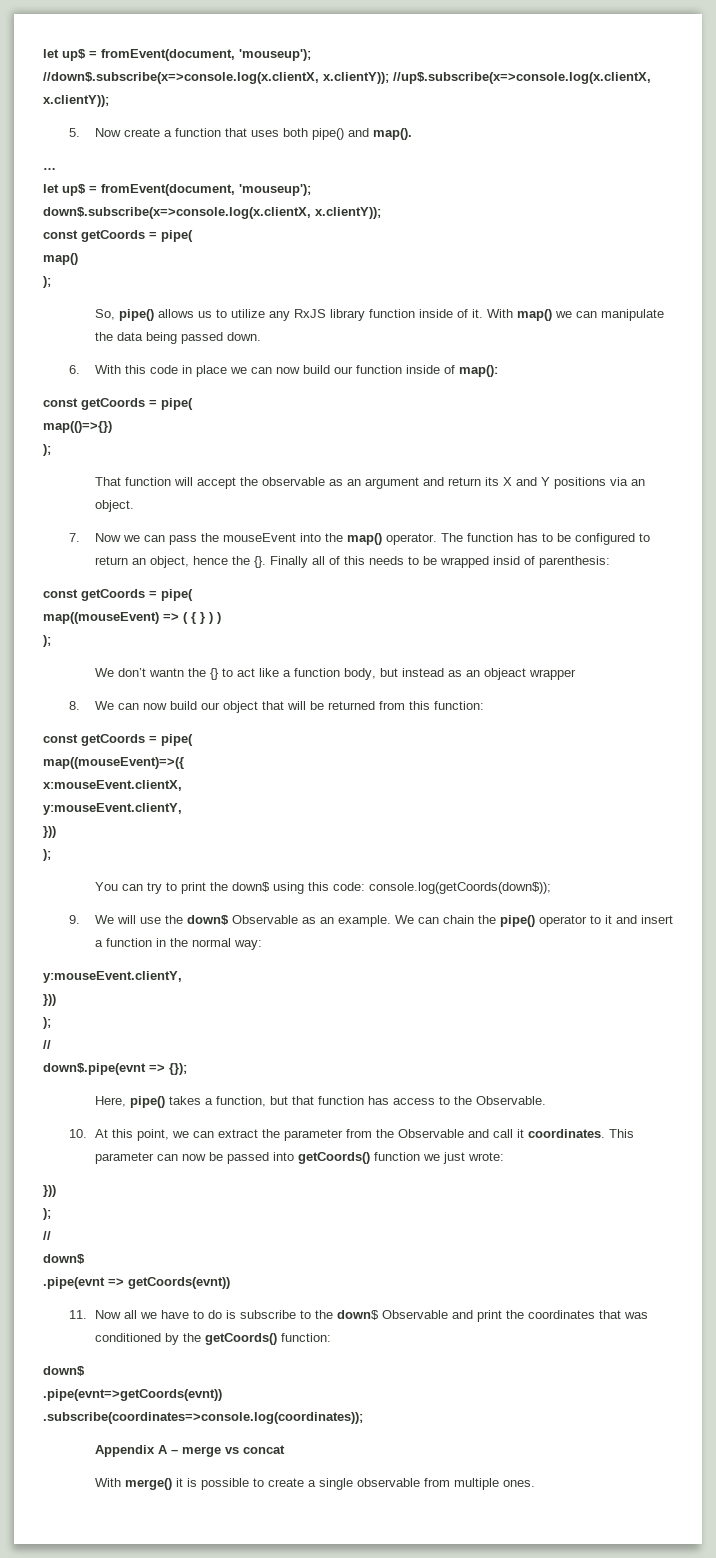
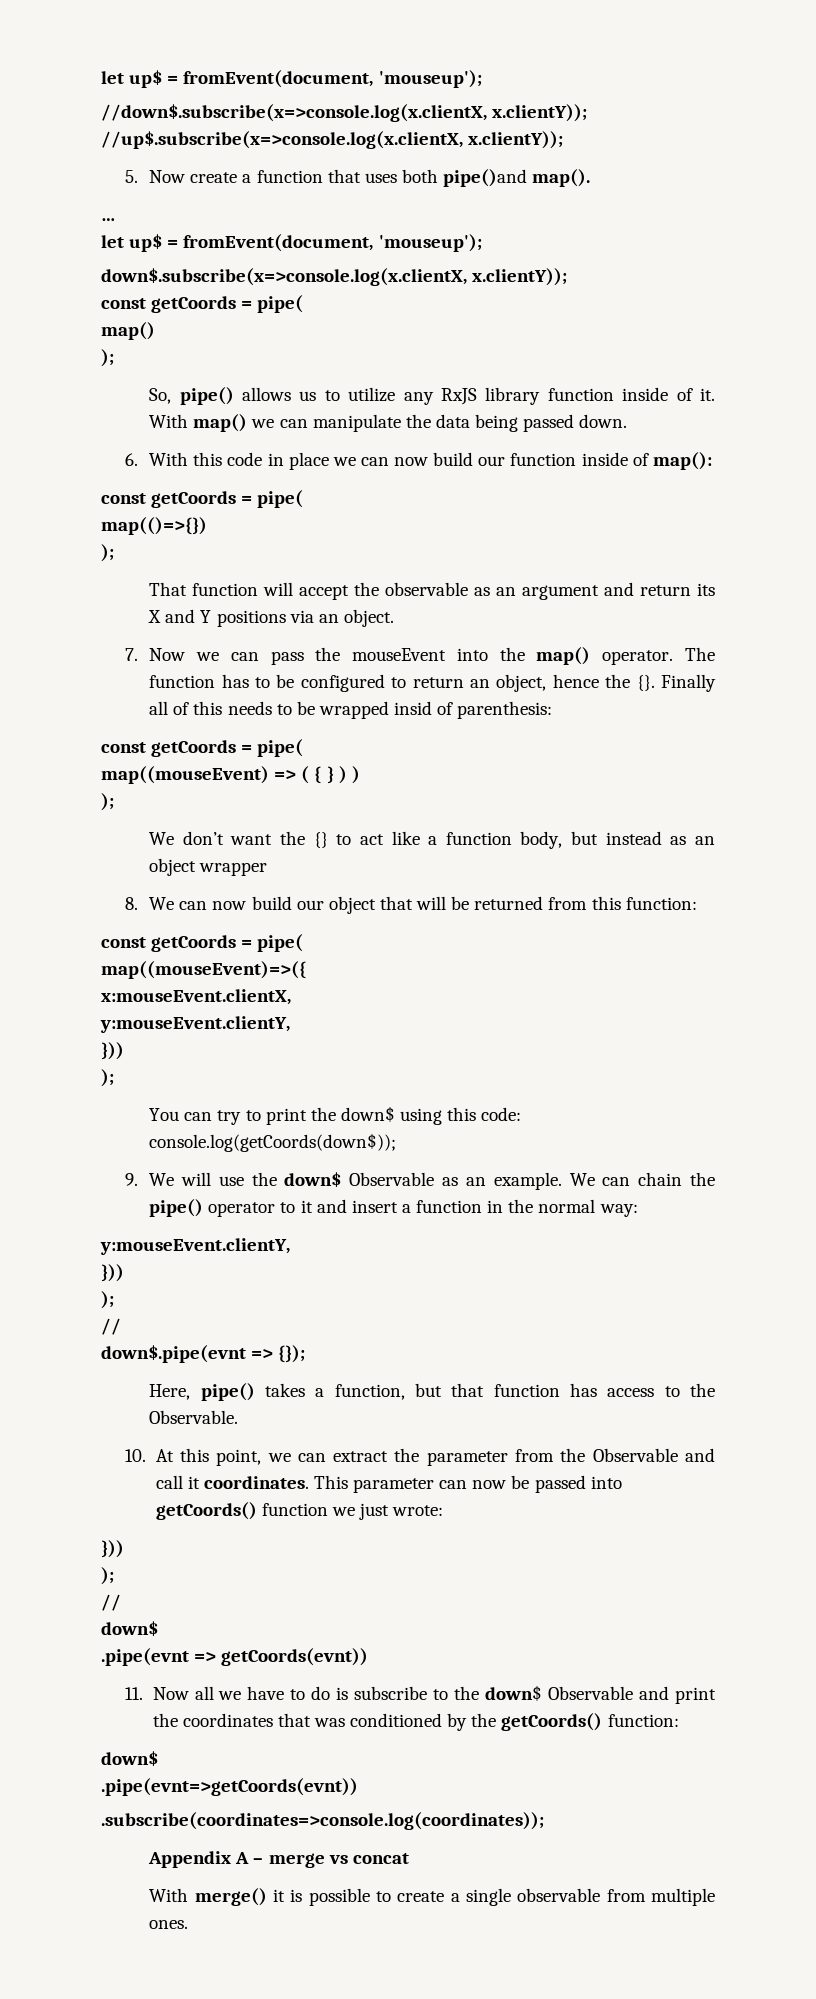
- 5. Now create a function that uses both pipe() and map().
+ 5. Now create a function that uses both pipe()and map().
- We don’t wantn the {} to act like a function body, but instead as an objeact wrapper
+ We don’t want the {} to act like a function body, but instead as an object wrapper

